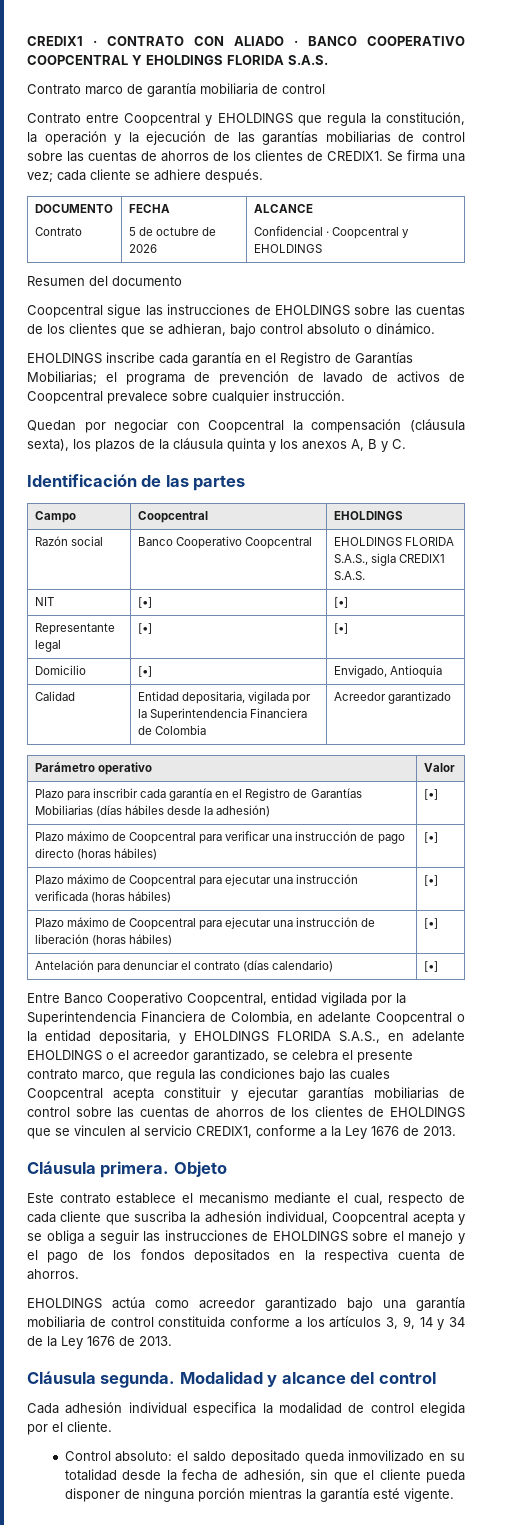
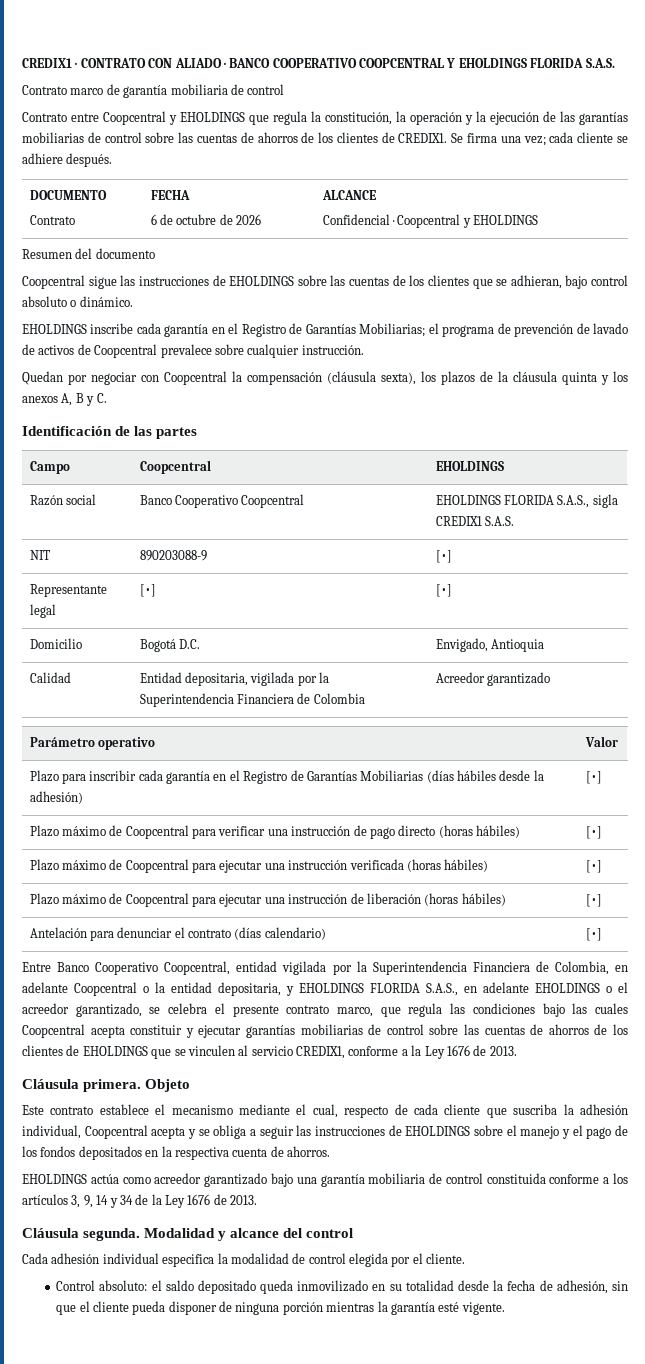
  DOCUMENTO
  Contrato | FECHA
- 5 de octubre de 2026 | ALCANCE
+ 6 de octubre de 2026 | ALCANCE
- NIT | [•] | [•]
+ NIT | 890203088-9 | [•]
- Domicilio | [•] | Envigado, Antioquia
+ Domicilio | Bogotá D.C. | Envigado, Antioquia

